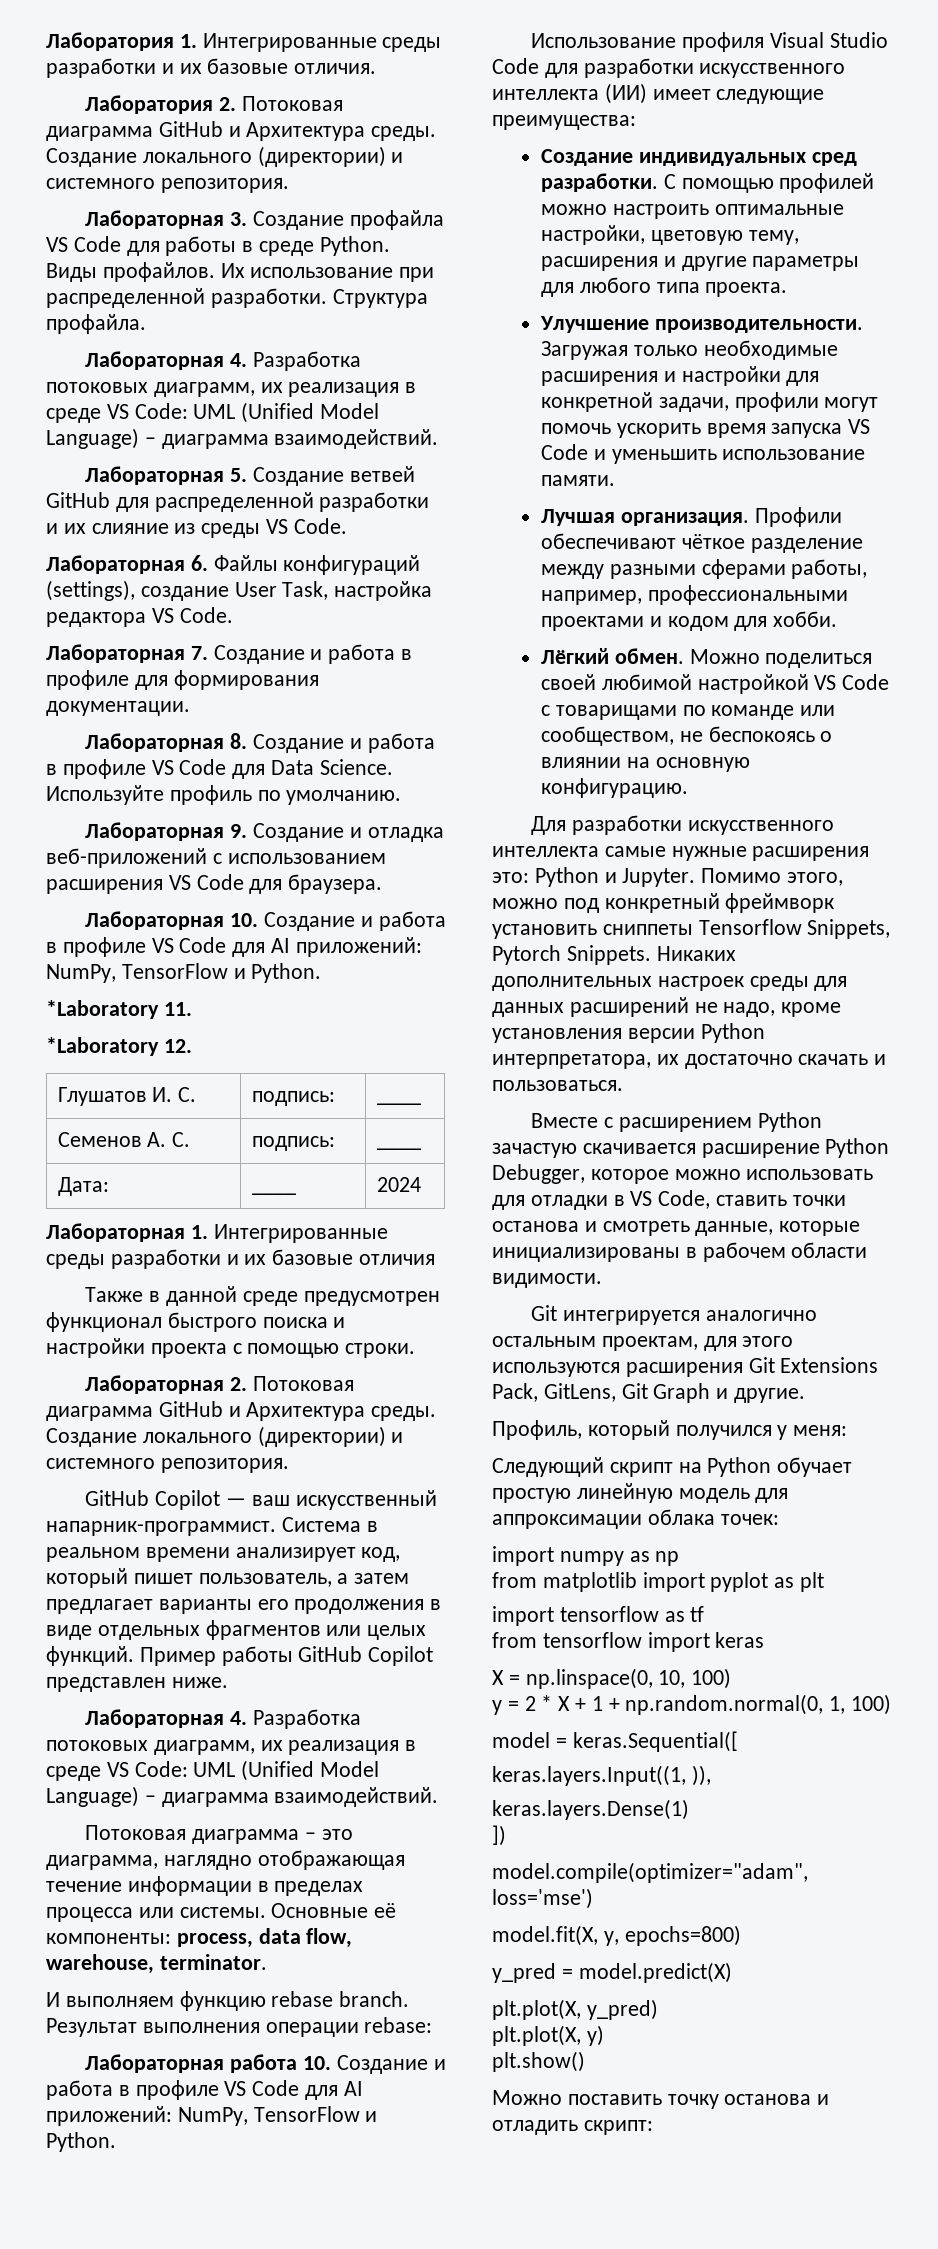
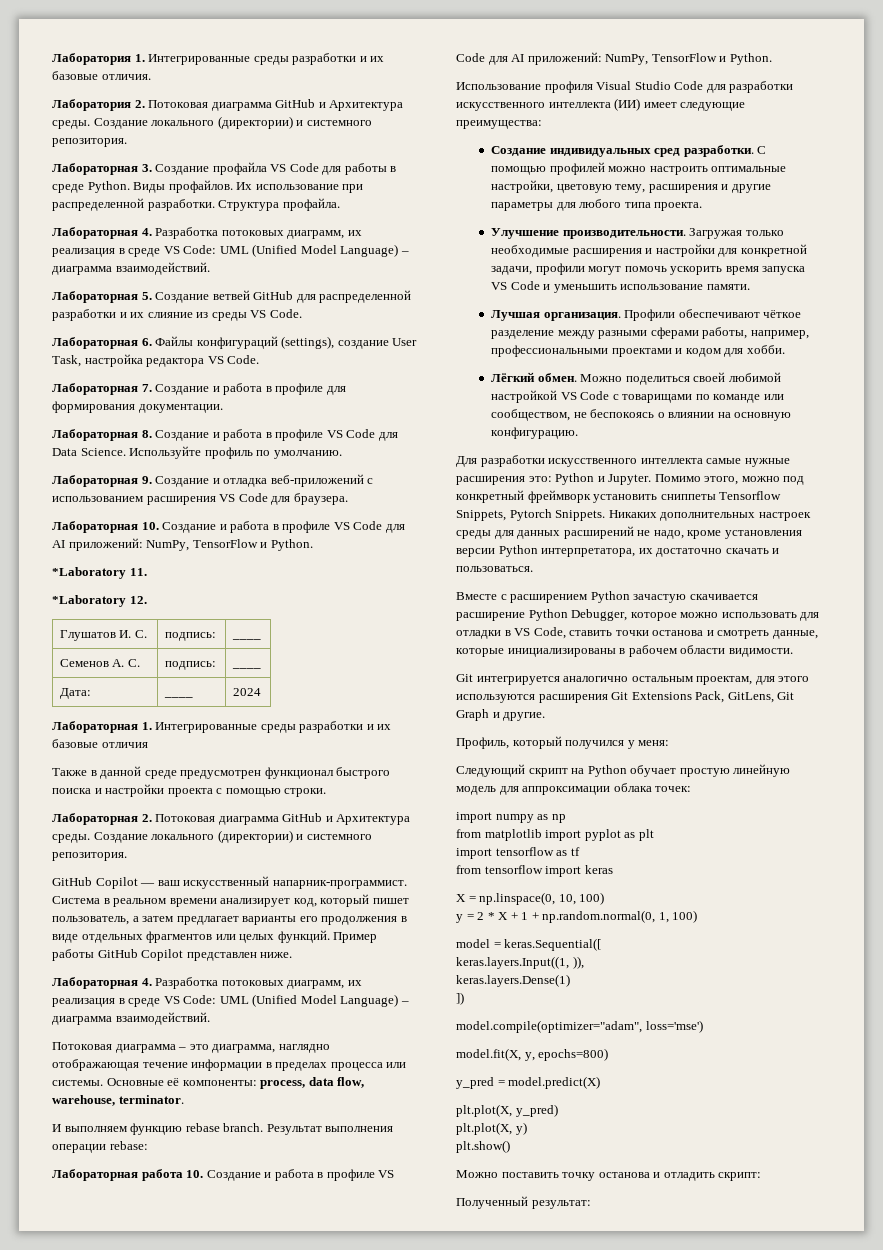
+ Полученный результат:

